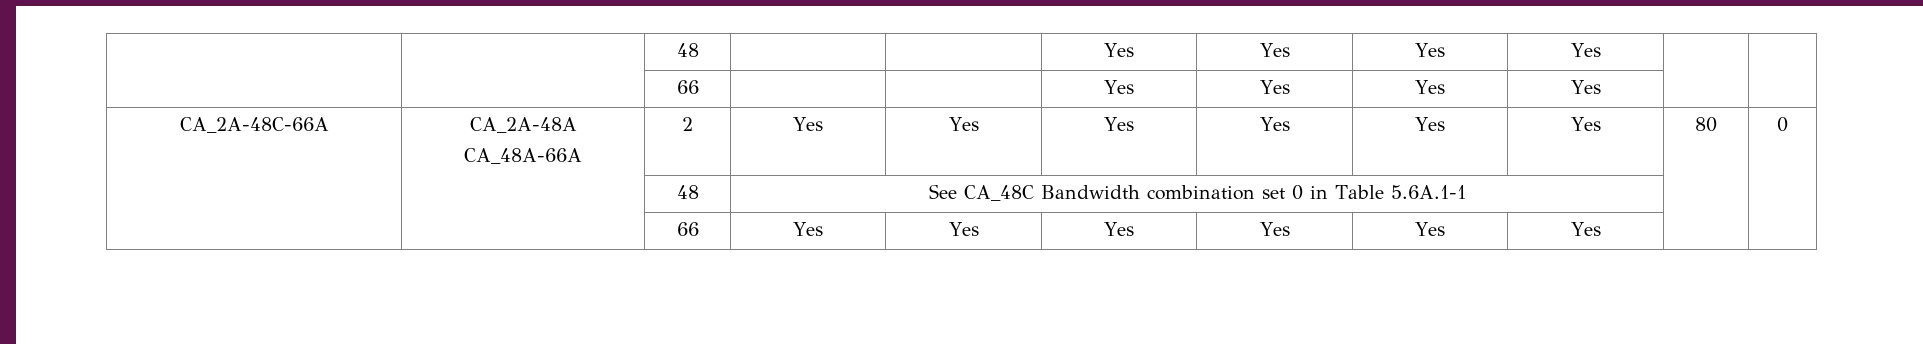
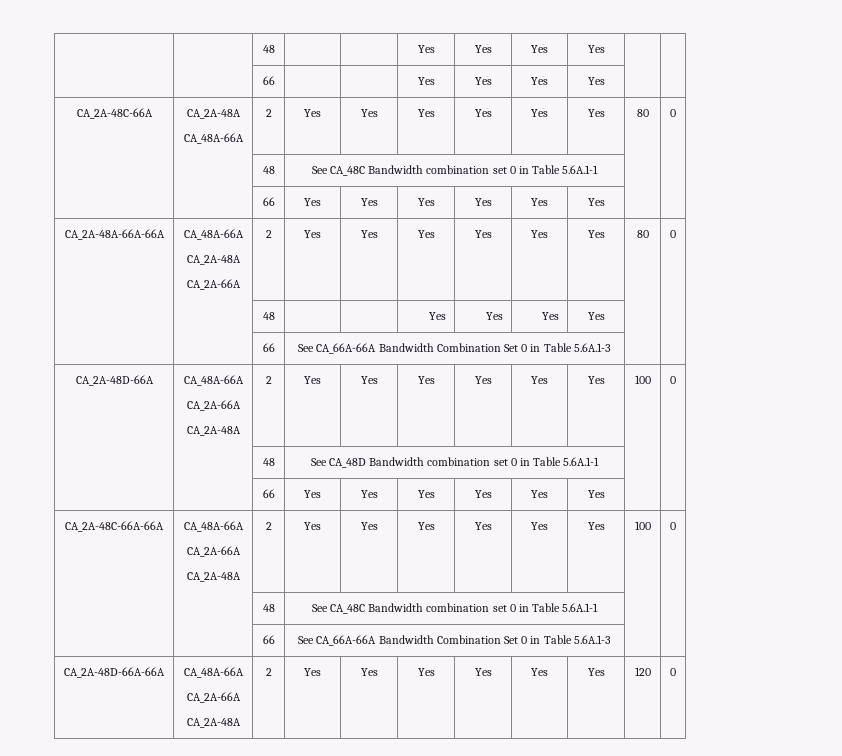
+ CA_2A-48A-66A-66A | CA_48A-66A
+ CA_2A-48A
+ CA_2A-66A | 2 | Yes | Yes | Yes | Yes | Yes | Yes | 80 | 0
+ | | 48 | | | Yes | Yes | Yes | Yes | |
+ | | 66 | See CA_66A-66A Bandwidth Combination Set 0 in Table 5.6A.1-3 | |
+ CA_2A-48D-66A | CA_48A-66A
+ CA_2A-66A
+ CA_2A-48A | 2 | Yes | Yes | Yes | Yes | Yes | Yes | 100 | 0
+ | | 48 | See CA_48D Bandwidth combination set 0 in Table 5.6A.1-1 | |
+ | | 66 | Yes | Yes | Yes | Yes | Yes | Yes | |
+ CA_2A-48C-66A-66A | CA_48A-66A
+ CA_2A-66A
+ CA_2A-48A | 2 | Yes | Yes | Yes | Yes | Yes | Yes | 100 | 0
+ | | 48 | See CA_48C Bandwidth combination set 0 in Table 5.6A.1-1 | |
+ | | 66 | See CA_66A-66A Bandwidth Combination Set 0 in Table 5.6A.1-3 | |
+ CA_2A-48D-66A-66A | CA_48A-66A
+ CA_2A-66A
+ CA_2A-48A | 2 | Yes | Yes | Yes | Yes | Yes | Yes | 120 | 0

